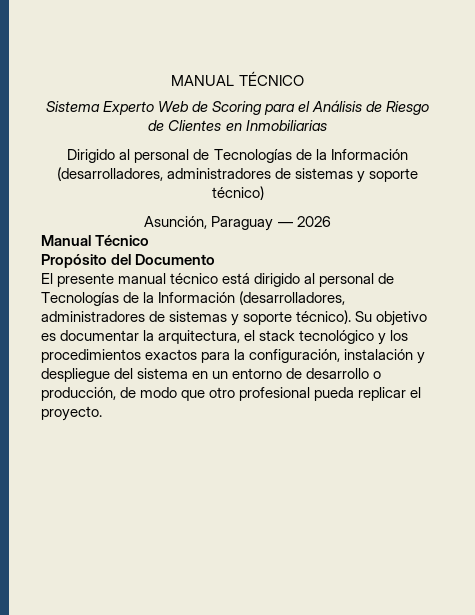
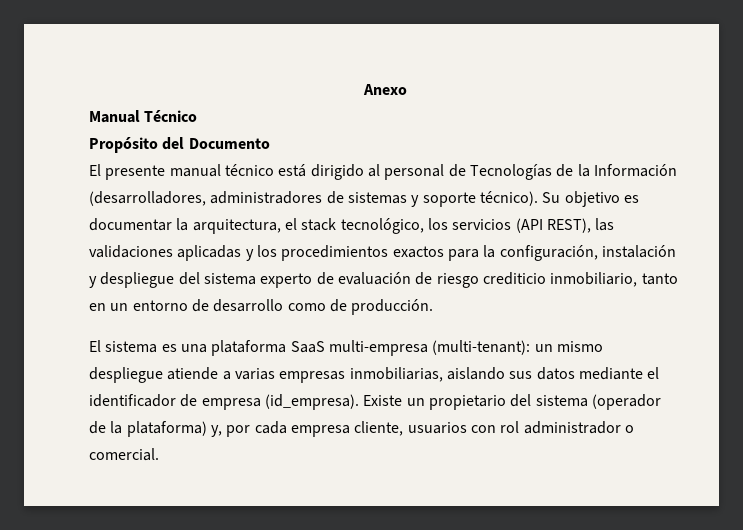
- MANUAL TÉCNICO
- Sistema Experto Web de Scoring para el Análisis de Riesgo de Clientes en Inmobiliarias
- Dirigido al personal de Tecnologías de la Información (desarrolladores, administradores de sistemas y soporte técnico)
- Asunción, Paraguay — 2026
+ Anexo
- Su objetivo es documentar la arquitectura, el stack tecnológico y los procedimientos exactos para la configuración, instalación y despliegue del sistema en un entorno de desarrollo o producción, de modo que otro profesional pueda replicar el proyecto.
+ Su objetivo es documentar la arquitectura, el stack tecnológico, los servicios (API REST), las validaciones aplicadas y los procedimientos exactos para la configuración, instalación y despliegue del sistema experto de evaluación de riesgo crediticio inmobiliario, tanto en un entorno de desarrollo como de producción.
+ El sistema es una plataforma SaaS multi-empresa (multi-tenant): un mismo despliegue atiende a varias empresas inmobiliarias, aislando sus datos mediante el identificador de empresa (id_empresa). Existe un propietario del sistema (operador de la plataforma) y, por cada empresa cliente, usuarios con rol administrador o comercial.

